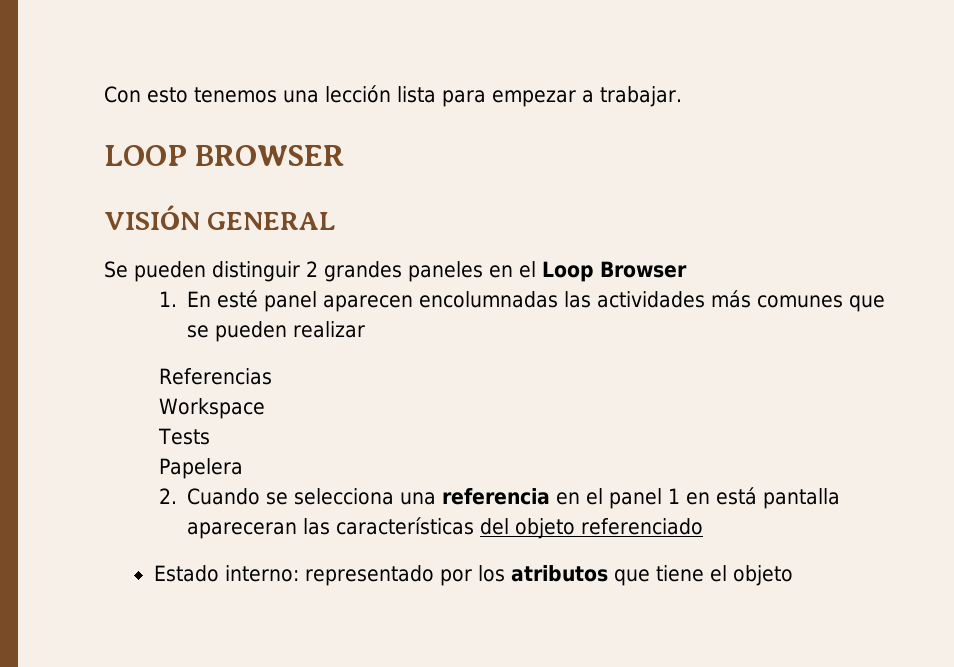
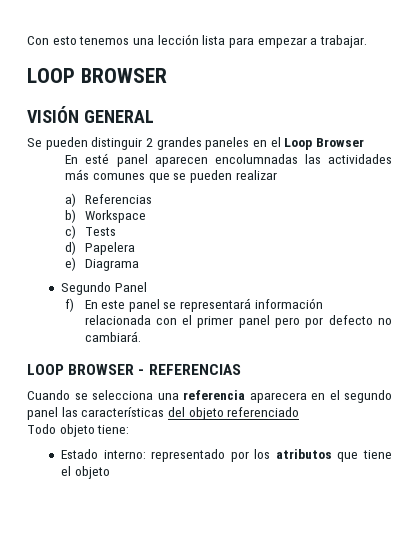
- 1. En esté panel aparecen encolumnadas las actividades más comunes que se pueden realizar
+ En esté panel aparecen encolumnadas las actividades más comunes que se pueden realizar
- Referencias
+ a) Referencias
- Workspace
+ b) Workspace
- Tests
+ c) Tests
- Papelera
+ d) Papelera
- 2. Cuando se selecciona una referencia en el panel 1 en está pantalla apareceran las características del objeto referenciado
+ e) Diagrama
+ Segundo Panel
+ f) En este panel se representará información relacionada con el primer panel pero por defecto no cambiará.
+ LOOP BROWSER - REFERENCIAS
+ Cuando se selecciona una referencia aparecera en el segundo panel las características del objeto referenciado
+ Todo objeto tiene:

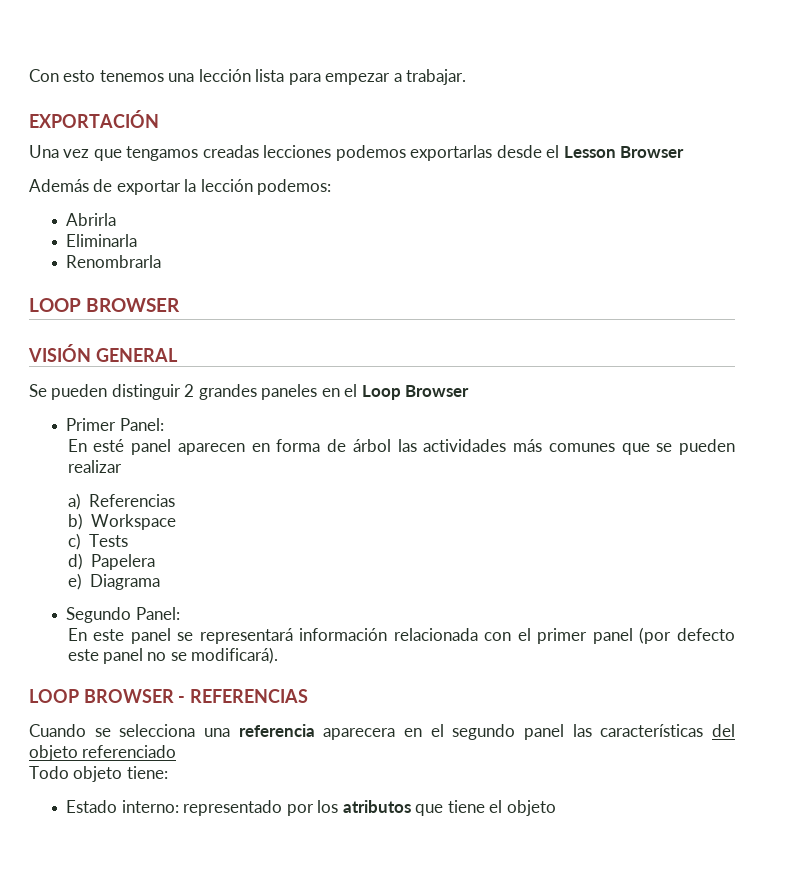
+ EXPORTACIÓN
+ Una vez que tengamos creadas lecciones podemos exportarlas desde el Lesson Browser
+ Además de exportar la lección podemos:
+ Abrirla
+ Eliminarla
+ Renombrarla
+ Primer Panel:
- En esté panel aparecen encolumnadas las actividades más comunes que se pueden realizar
+ En esté panel aparecen en forma de árbol las actividades más comunes que se pueden realizar
- Segundo Panel
- f) En este panel se representará información relacionada con el primer panel pero por defecto no cambiará.
+ Segundo Panel:
+ En este panel se representará información relacionada con el primer panel (por defecto este panel no se modificará).

